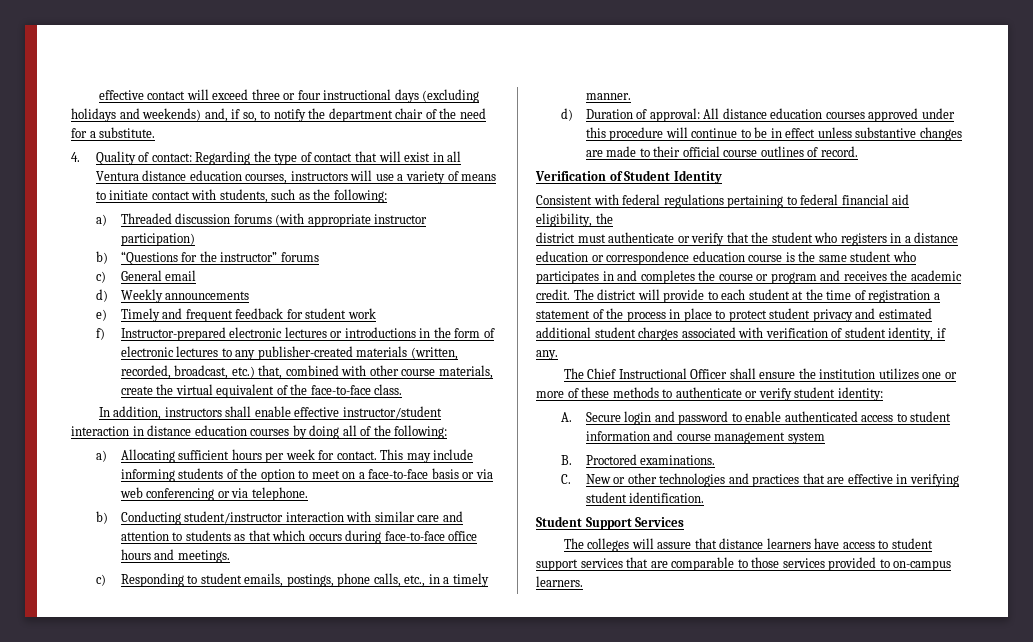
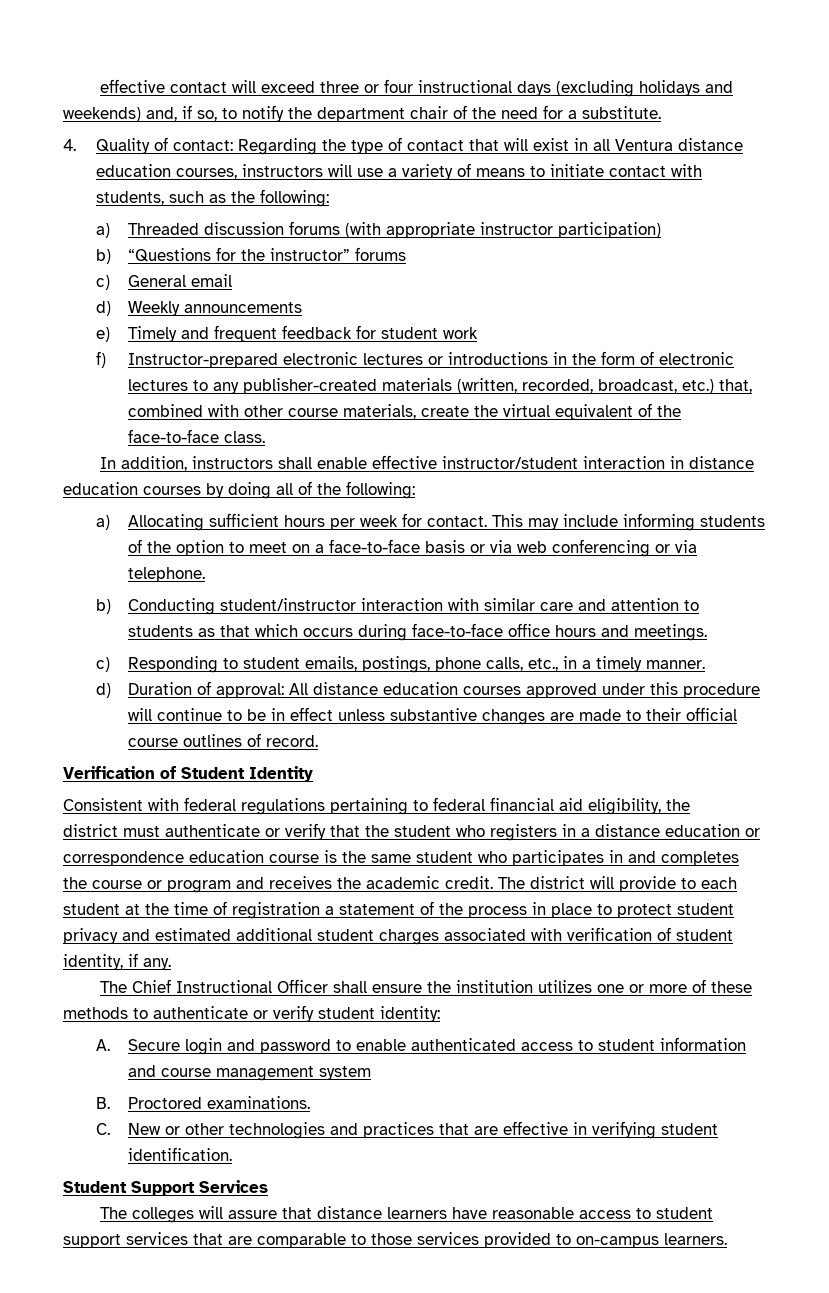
- The colleges will assure that distance learners have access to student support services that are comparable to those services provided to on-campus learners.
+ The colleges will assure that distance learners have reasonable access to student support services that are comparable to those services provided to on-campus learners.

